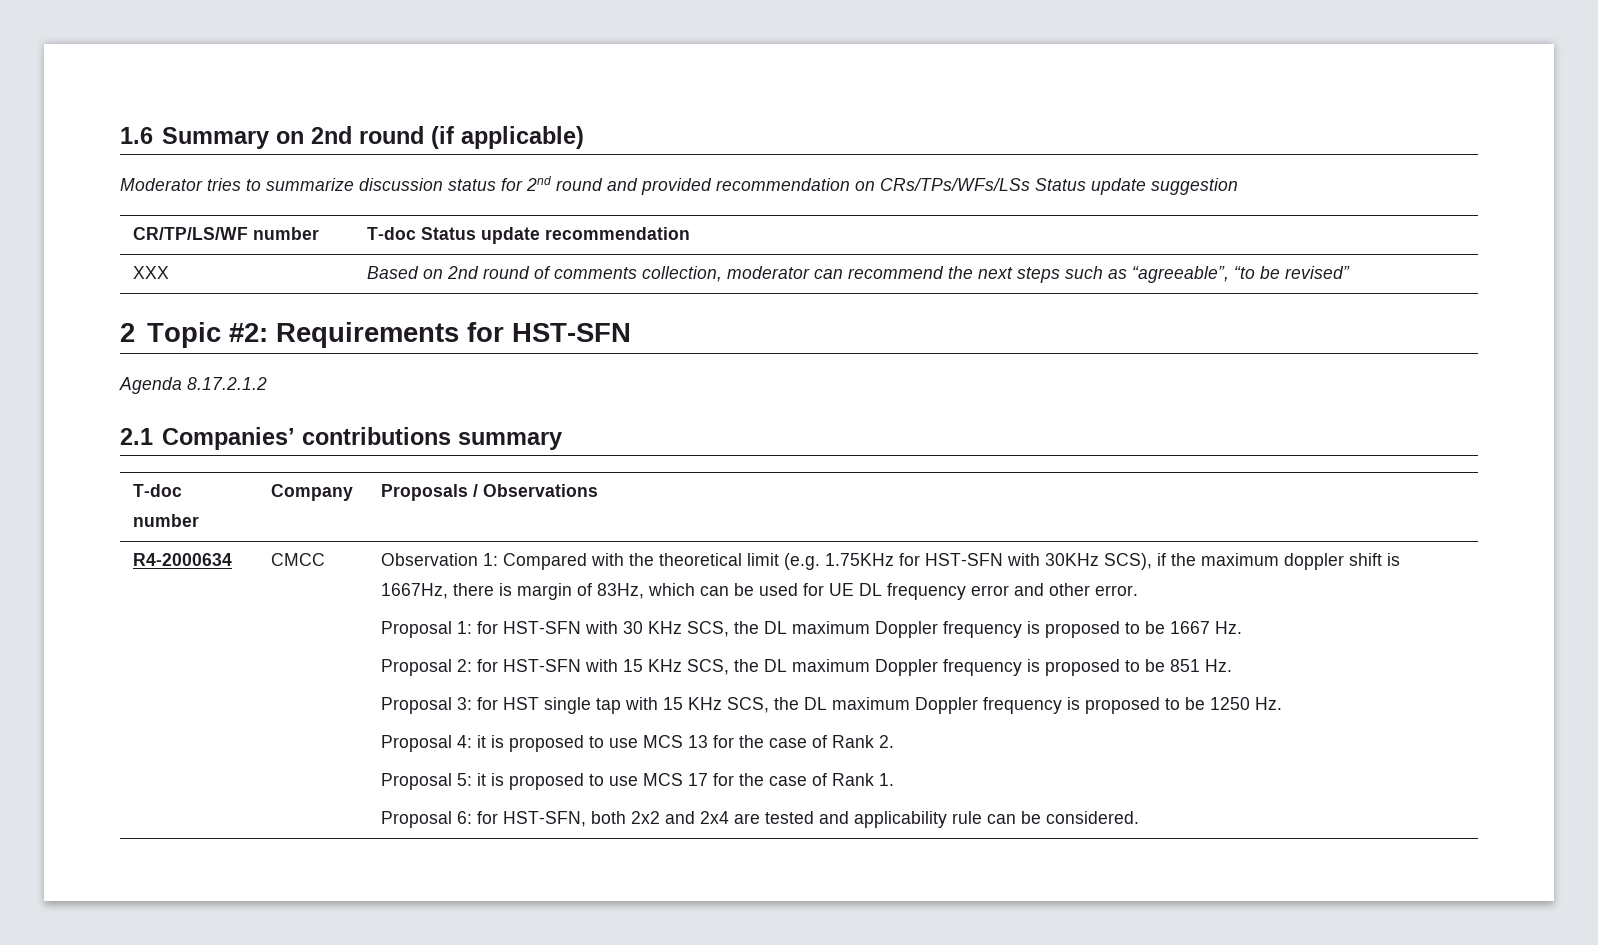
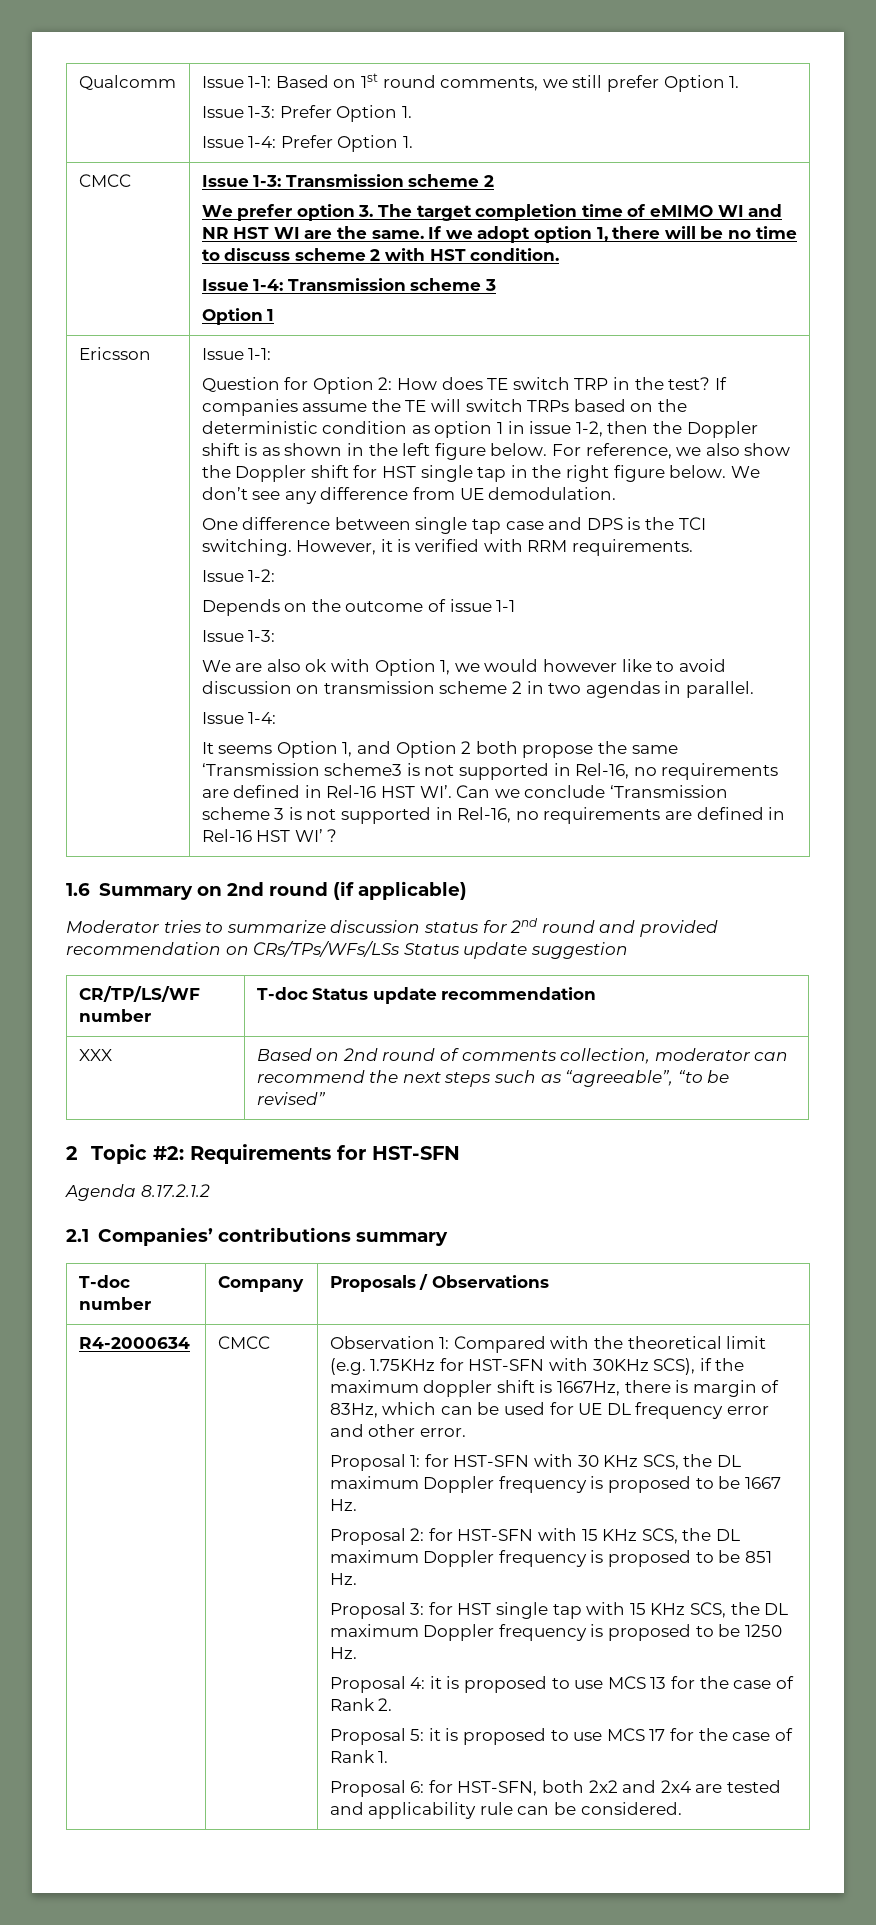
+ Qualcomm | Issue 1-1: Based on 1st round comments, we still prefer Option 1.
+ Issue 1-3: Prefer Option 1.
+ Issue 1-4: Prefer Option 1.
+ CMCC | Issue 1-3: Transmission scheme 2
+ We prefer option 3. The target completion time of eMIMO WI and NR HST WI are the same. If we adopt option 1, there will be no time to discuss scheme 2 with HST condition.
+ Issue 1-4: Transmission scheme 3
+ Option 1
+ Ericsson | Issue 1-1:
+ Question for Option 2: How does TE switch TRP in the test? If companies assume the TE will switch TRPs based on the deterministic condition as option 1 in issue 1-2, then the Doppler shift is as shown in the left figure below. For reference, we also show the Doppler shift for HST single tap in the right figure below. We don’t see any difference from UE demodulation.
+ One difference between single tap case and DPS is the TCI switching. However, it is verified with RRM requirements.
+ Issue 1-2:
+ Depends on the outcome of issue 1-1
+ Issue 1-3:
+ We are also ok with Option 1, we would however like to avoid discussion on transmission scheme 2 in two agendas in parallel.
+ Issue 1-4:
+ It seems Option 1, and Option 2 both propose the same ‘Transmission scheme3 is not supported in Rel-16, no requirements are defined in Rel-16 HST WI’. Can we conclude ‘Transmission scheme 3 is not supported in Rel-16, no requirements are defined in Rel-16 HST WI’ ?

